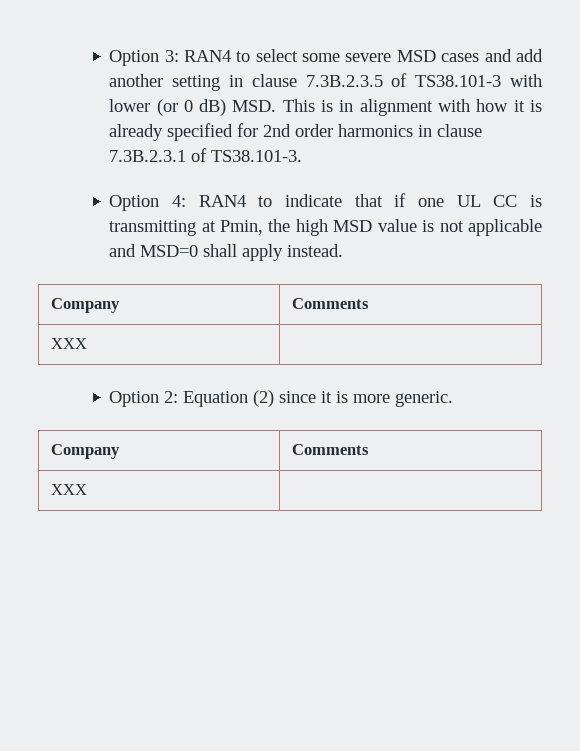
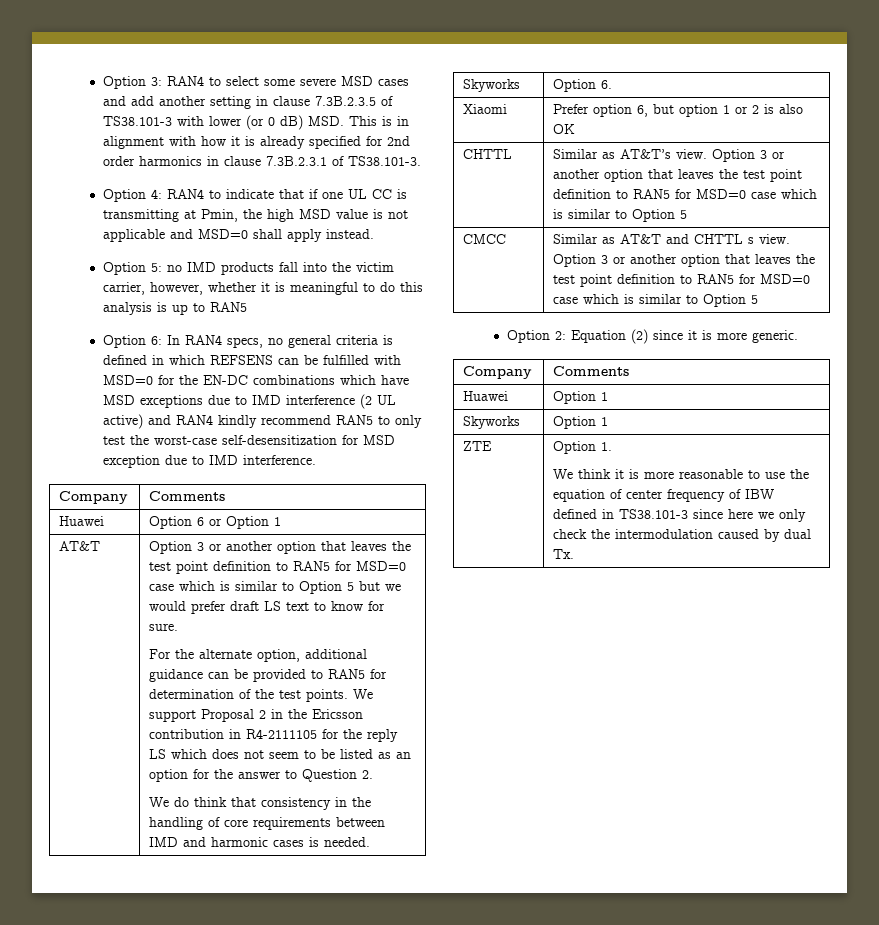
  Option 4: RAN4 to indicate that if one UL CC is transmitting at Pmin, the high MSD value is not applicable and MSD=0 shall apply instead.
+ Option 5: no IMD products fall into the victim carrier, however, whether it is meaningful to do this analysis is up to RAN5
+ Option 6: In RAN4 specs, no general criteria is defined in which REFSENS can be fulfilled with MSD=0 for the EN-DC combinations which have MSD exceptions due to IMD interference (2 UL active) and RAN4 kindly recommend RAN5 to only test the worst-case self-desensitization for MSD exception due to IMD interference.
  Company | Comments
- XXX |
+ Huawei | Option 6 or Option 1
+ AT&T | Option 3 or another option that leaves the test point definition to RAN5 for MSD=0 case which is similar to Option 5 but we would prefer draft LS text to know for sure.
+ For the alternate option, additional guidance can be provided to RAN5 for determination of the test points. We support Proposal 2 in the Ericsson contribution in R4-2111105 for the reply LS which does not seem to be listed as an option for the answer to Question 2.
+ We do think that consistency in the handling of core requirements between IMD and harmonic cases is needed.
+ Skyworks | Option 6.
+ Xiaomi | Prefer option 6, but option 1 or 2 is also OK
+ CHTTL | Similar as AT&T’s view. Option 3 or another option that leaves the test point definition to RAN5 for MSD=0 case which is similar to Option 5
+ CMCC | Similar as AT&T and CHTTL s view. Option 3 or another option that leaves the test point definition to RAN5 for MSD=0 case which is similar to Option 5
  Option 2: Equation (2) since it is more generic.
  Company | Comments
- XXX |
+ Huawei | Option 1
+ Skyworks | Option 1
+ ZTE | Option 1.
+ We think it is more reasonable to use the equation of center frequency of IBW defined in TS38.101-3 since here we only check the intermodulation caused by dual Tx.

